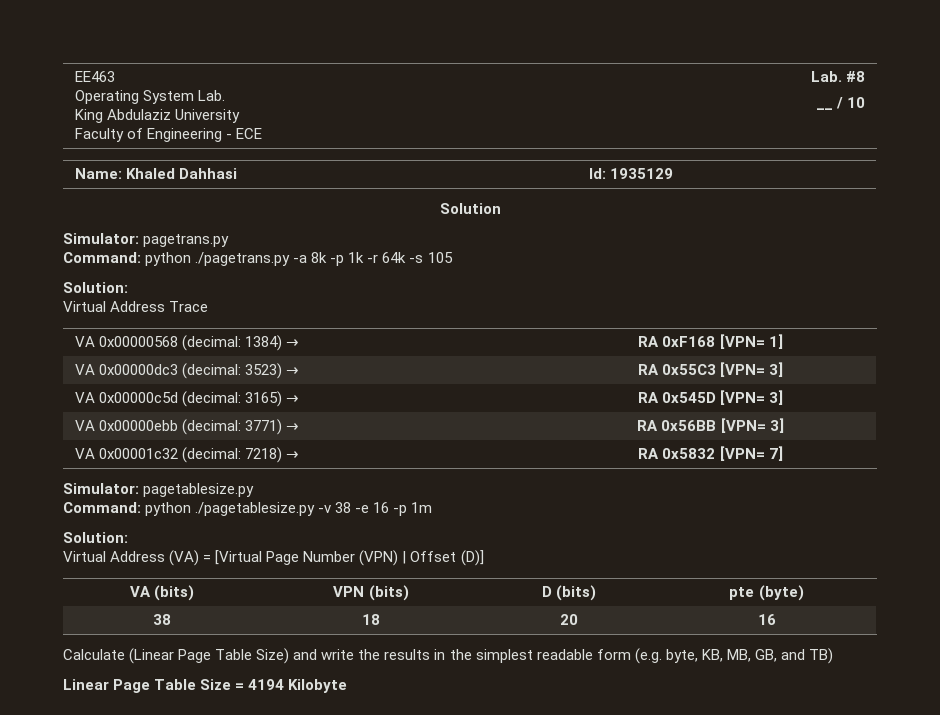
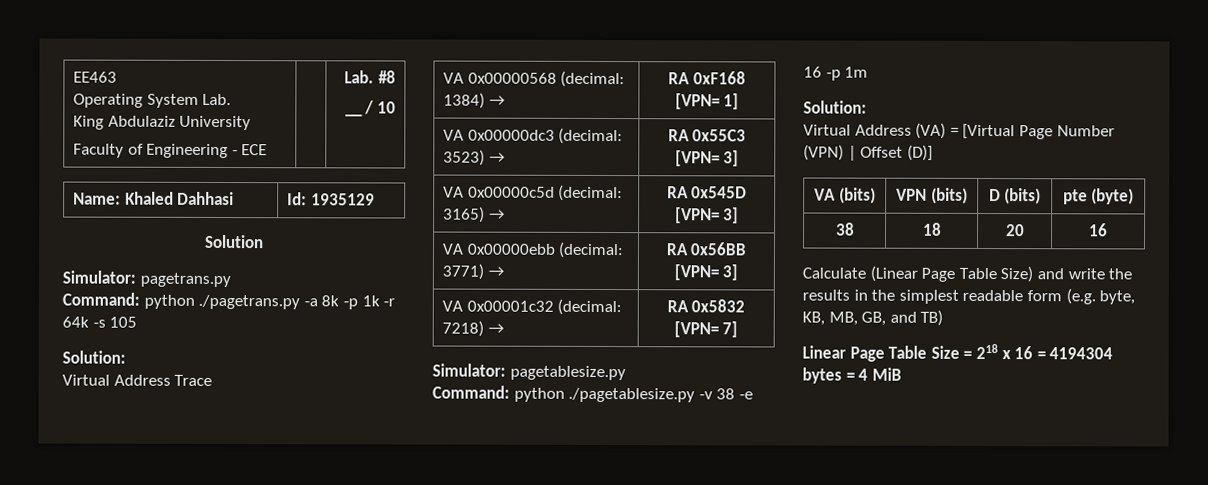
- Linear Page Table Size = 4194 Kilobyte
+ Linear Page Table Size = 218 x 16 = 4194304 bytes = 4 MiB

